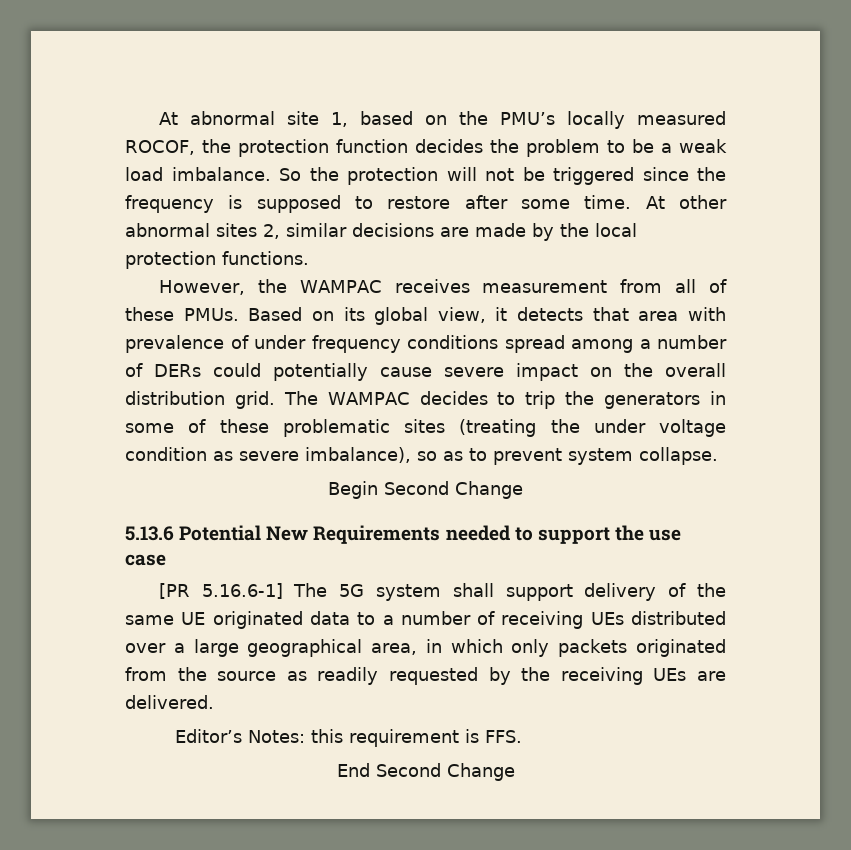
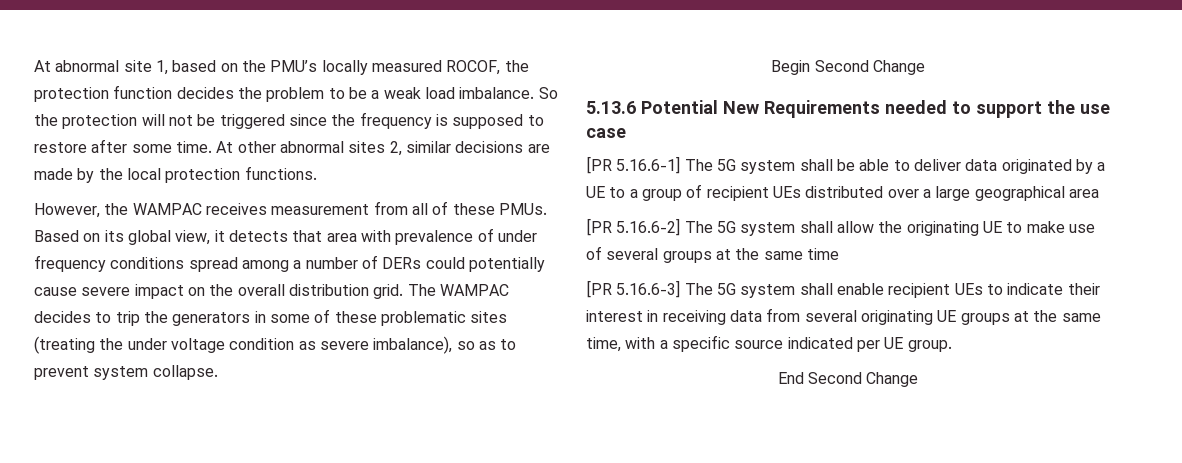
- [PR 5.16.6-1] The 5G system shall support delivery of the same UE originated data to a number of receiving UEs distributed over a large geographical area, in which only packets originated from the source as readily requested by the receiving UEs are delivered.
- Editor’s Notes: this requirement is FFS.
+ [PR 5.16.6-1] The 5G system shall be able to deliver data originated by a UE to a group of recipient UEs distributed over a large geographical area
+ [PR 5.16.6-2] The 5G system shall allow the originating UE to make use of several groups at the same time
+ [PR 5.16.6-3] The 5G system shall enable recipient UEs to indicate their interest in receiving data from several originating UE groups at the same time, with a specific source indicated per UE group.

